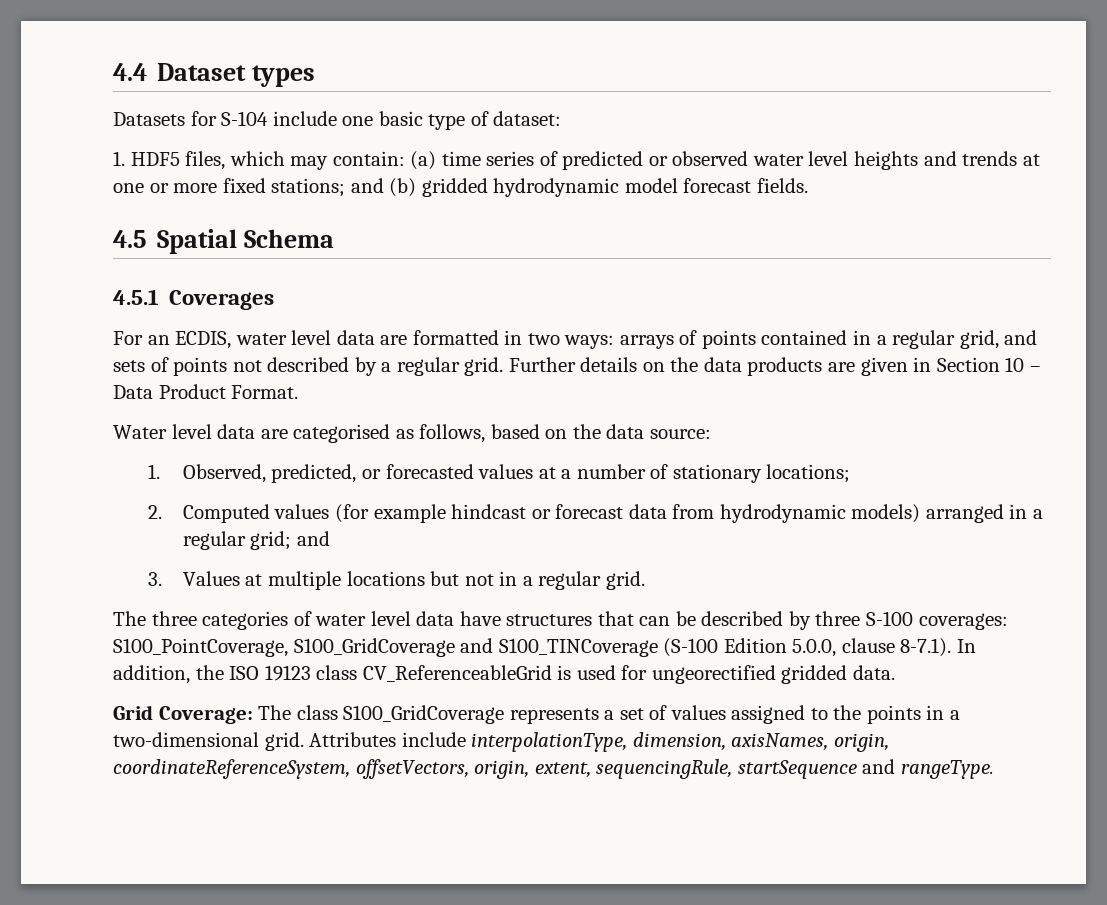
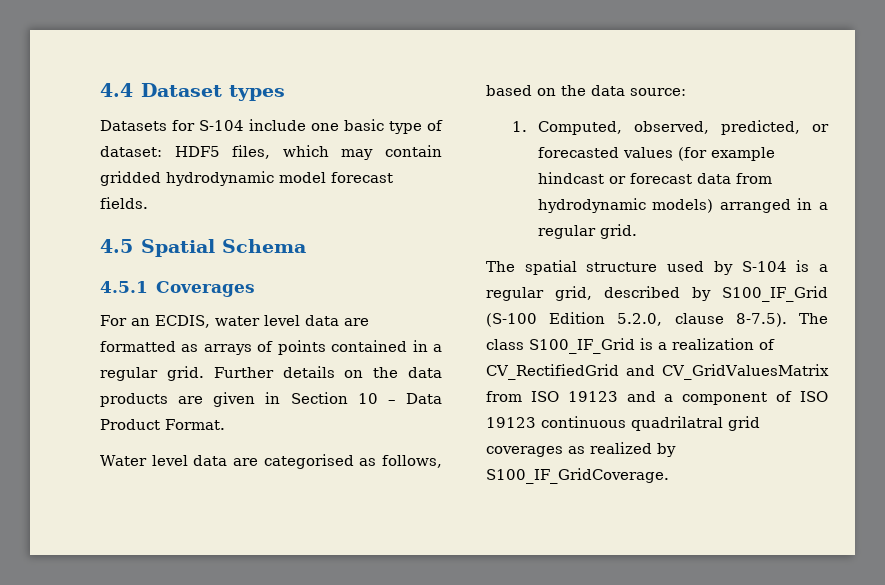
- Datasets for S-104 include one basic type of dataset:
- 1. HDF5 files, which may contain: (a) time series of predicted or observed water level heights and trends at one or more fixed stations; and (b) gridded hydrodynamic model forecast fields.
+ Datasets for S-104 include one basic type of dataset: HDF5 files, which may contain gridded hydrodynamic model forecast fields.
- For an ECDIS, water level data are formatted in two ways: arrays of points contained in a regular grid, and sets of points not described by a regular grid.
+ For an ECDIS, water level data are formatted as arrays of points contained in a regular grid.
- 1. Observed, predicted, or forecasted values at a number of stationary locations;
- 2. Computed values (for example hindcast or forecast data from hydrodynamic models) arranged in a regular grid; and
- 3. Values at multiple locations but not in a regular grid.
- The three categories of water level data have structures that can be described by three S-100 coverages: S100_PointCoverage, S100_GridCoverage and S100_TINCoverage (S-100 Edition 5.0.0, clause 8-7.1). In addition, the ISO 19123 class CV_ReferenceableGrid is used for ungeorectified gridded data.
- Grid Coverage: The class S100_GridCoverage represents a set of values assigned to the points in a two-dimensional grid. Attributes include interpolationType, dimension, axisNames, origin, coordinateReferenceSystem, offsetVectors, origin, extent, sequencingRule, startSequence and rangeType.
+ 1. Computed, observed, predicted, or forecasted values (for example hindcast or forecast data from hydrodynamic models) arranged in a regular grid.
+ The spatial structure used by S-104 is a regular grid, described by S100_IF_Grid (S-100 Edition 5.2.0, clause 8-7.5). The class S100_IF_Grid is a realization of CV_RectifiedGrid and CV_GridValuesMatrix from ISO 19123 and a component of ISO 19123 continuous quadrilatral grid coverages as realized by S100_IF_GridCoverage.

